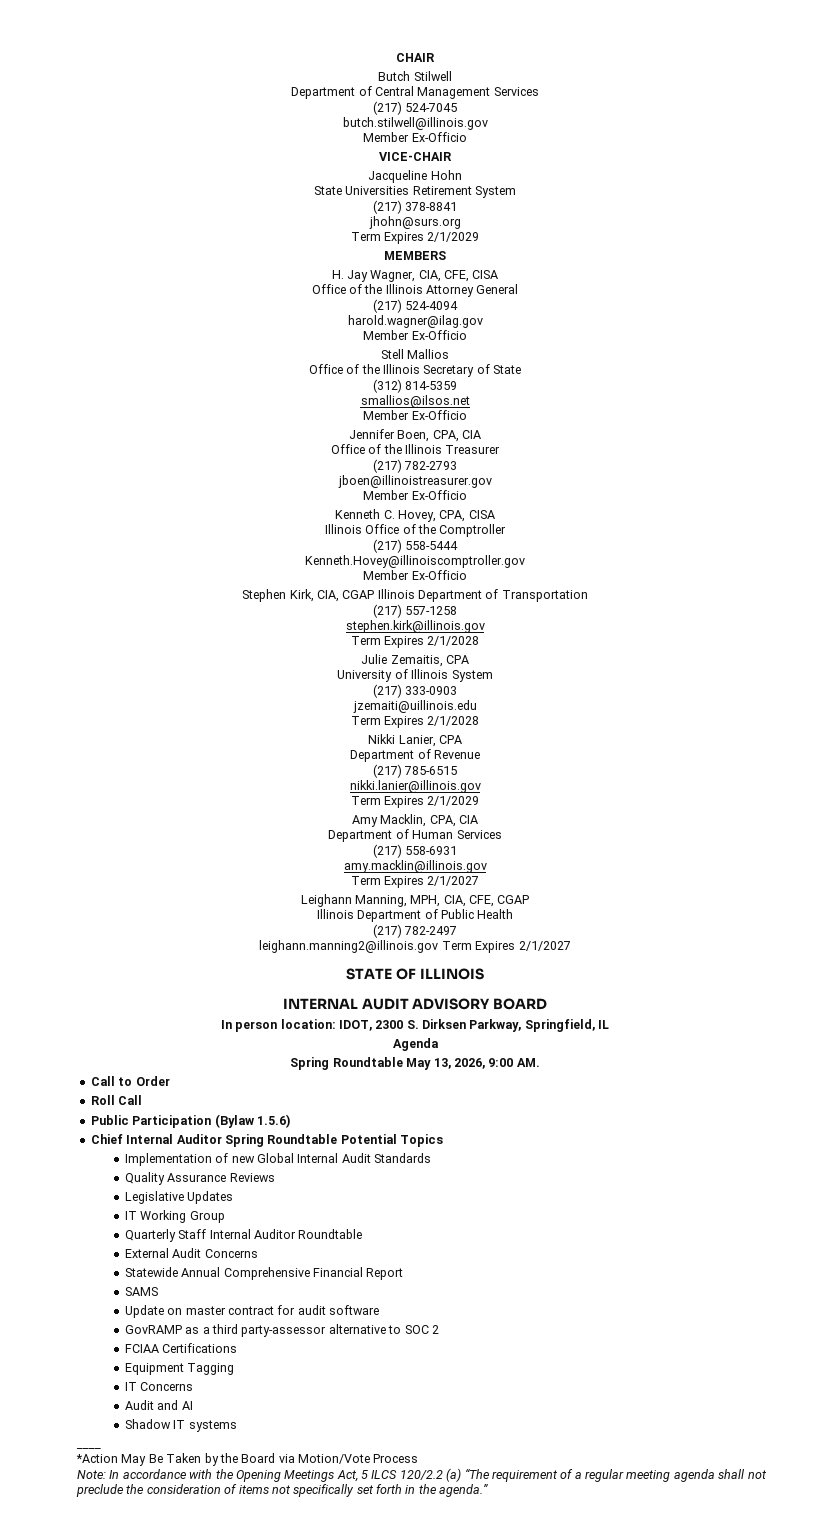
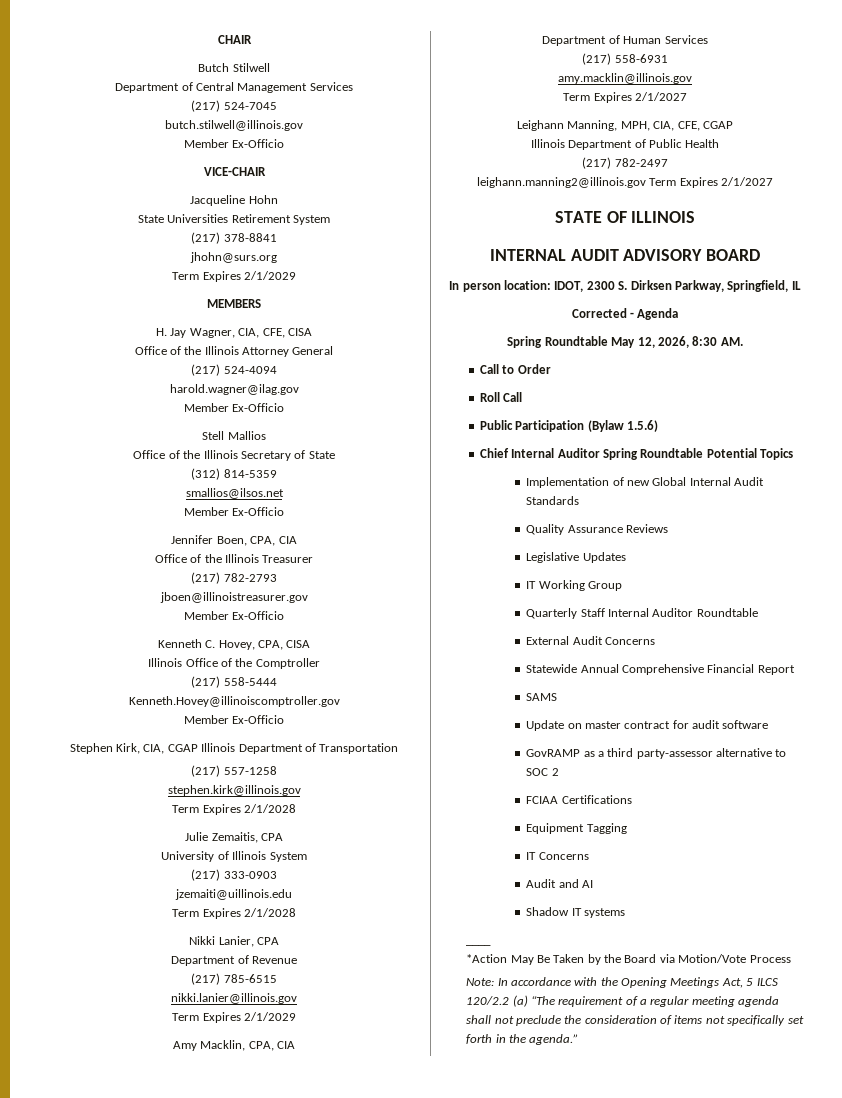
- Agenda
+ Corrected - Agenda
- Spring Roundtable May 13, 2026, 9:00 AM.
+ Spring Roundtable May 12, 2026, 8:30 AM.

